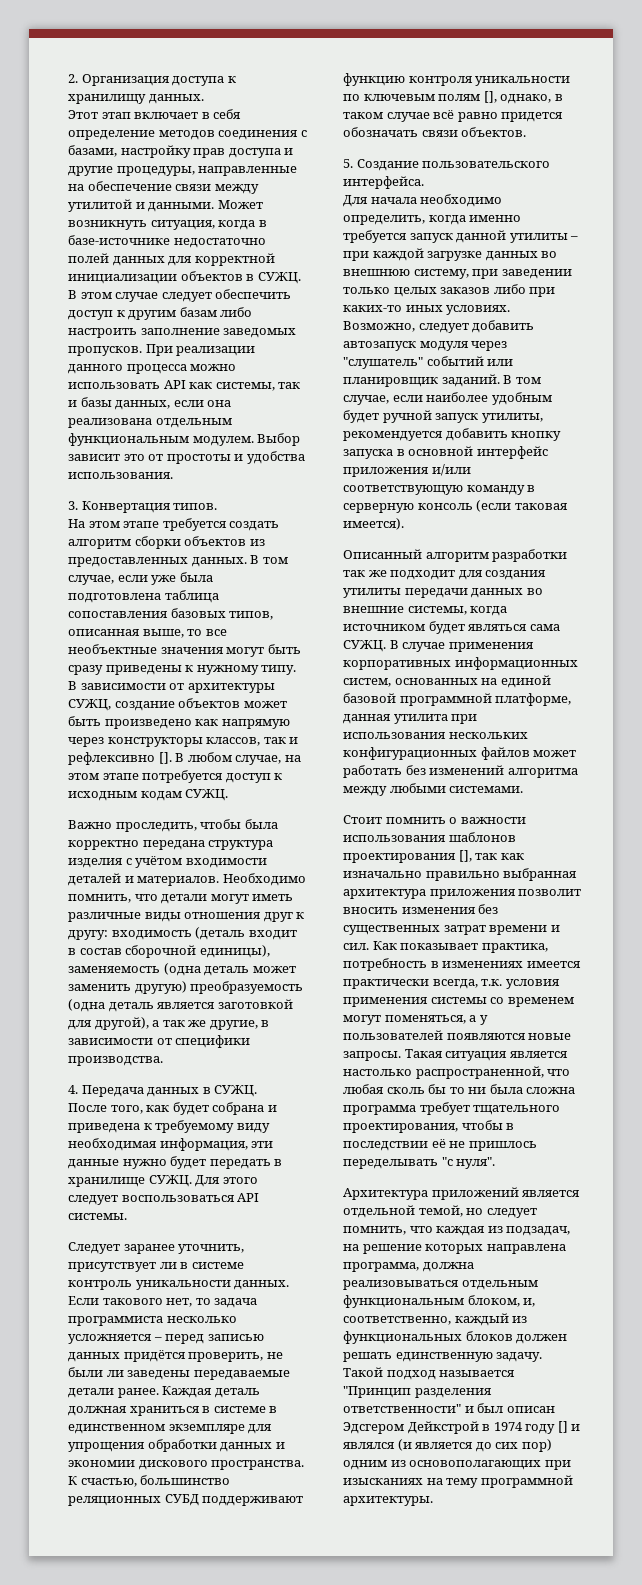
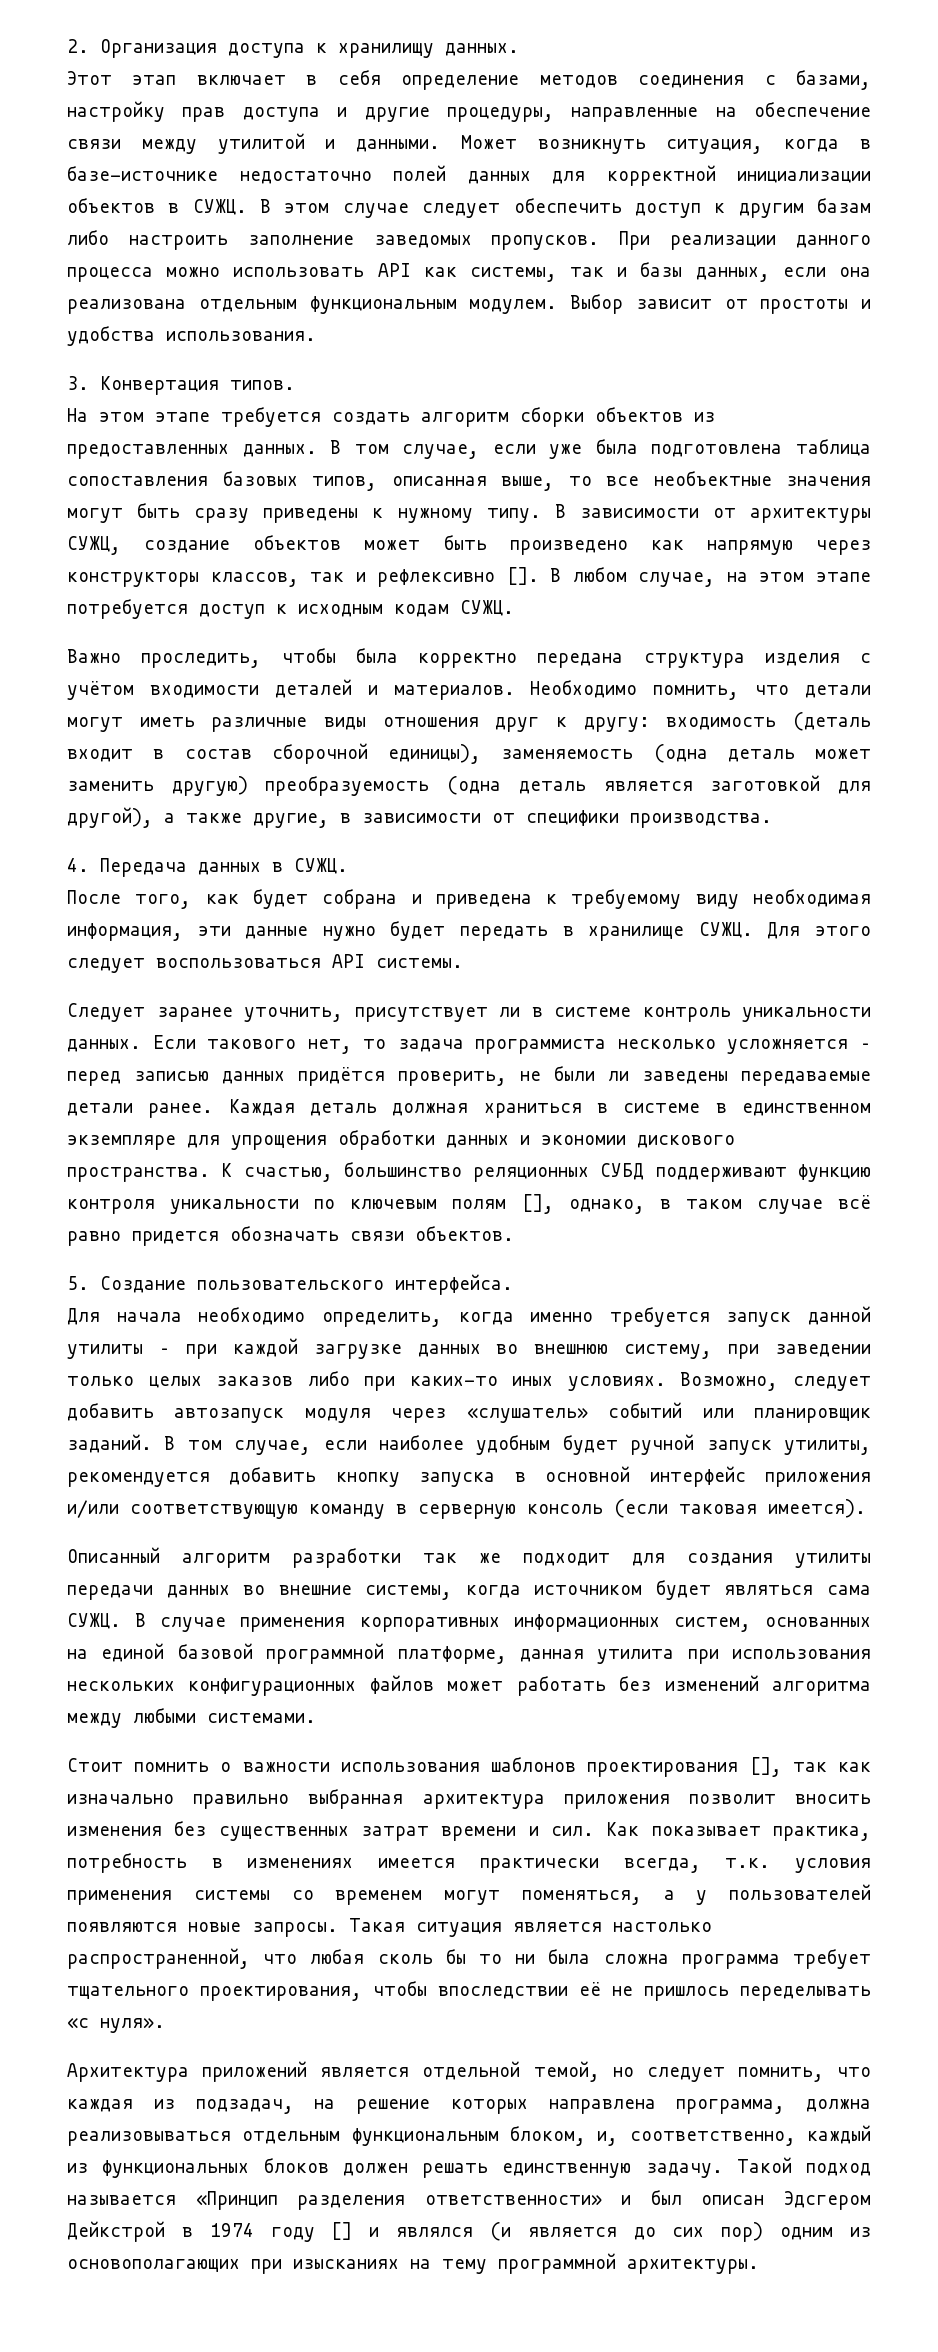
- Выбор зависит это от простоты и удобства использования.
+ Выбор зависит от простоты и удобства использования.
- Необходимо помнить, что детали могут иметь различные виды отношения друг к другу: входимость (деталь входит в состав сборочной единицы), заменяемость (одна деталь может заменить другую) преобразуемость (одна деталь является заготовкой для другой), а так же другие, в зависимости от специфики производства.
+ Необходимо помнить, что детали могут иметь различные виды отношения друг к другу: входимость (деталь входит в состав сборочной единицы), заменяемость (одна деталь может заменить другую) преобразуемость (одна деталь является заготовкой для другой), а также другие, в зависимости от специфики производства.
- Возможно, следует добавить автозапуск модуля через "слушатель" событий или планировщик заданий.
+ Возможно, следует добавить автозапуск модуля через «слушатель» событий или планировщик заданий.
- Такая ситуация является настолько распространенной, что любая сколь бы то ни была сложна программа требует тщательного проектирования, чтобы в последствии её не пришлось переделывать "с нуля".
+ Такая ситуация является настолько распространенной, что любая сколь бы то ни была сложна программа требует тщательного проектирования, чтобы впоследствии её не пришлось переделывать «с нуля».
- Такой подход называется "Принцип разделения ответственности" и был описан Эдсгером Дейкстрой в 1974 году [] и являлся (и является до сих пор) одним из основополагающих при изысканиях на тему программной архитектуры.
+ Такой подход называется «Принцип разделения ответственности» и был описан Эдсгером Дейкстрой в 1974 году [] и являлся (и является до сих пор) одним из основополагающих при изысканиях на тему программной архитектуры.

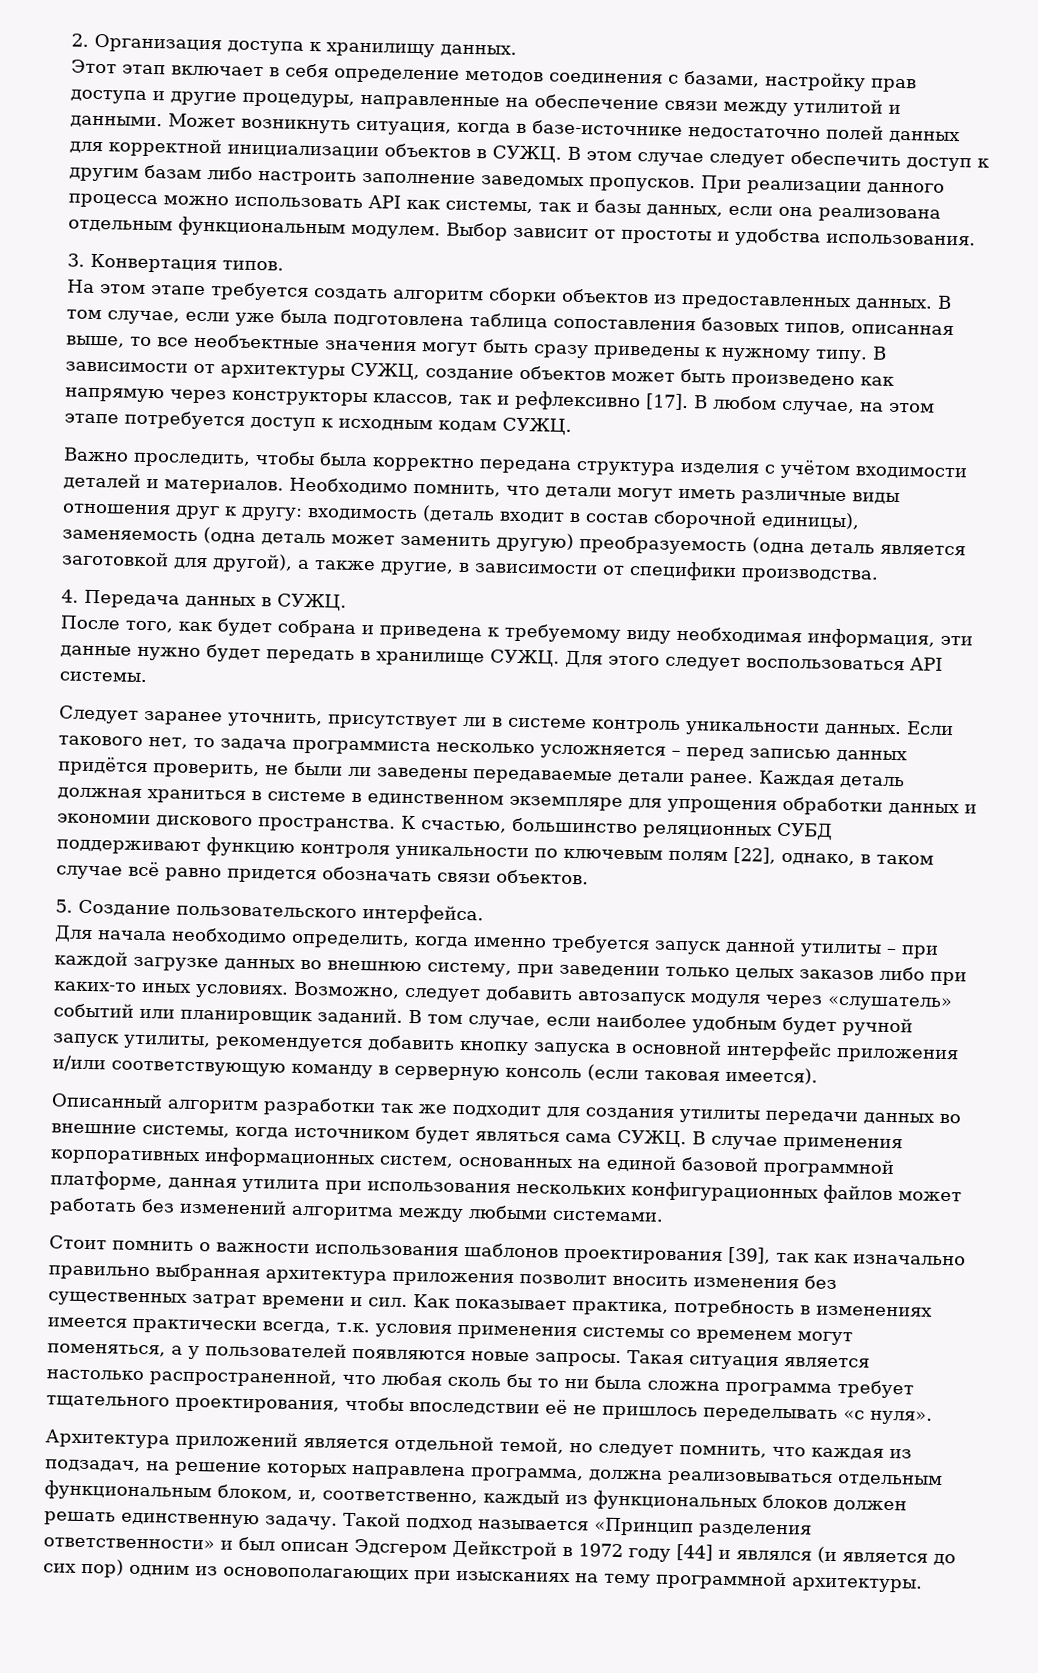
- В зависимости от архитектуры СУЖЦ, создание объектов может быть произведено как напрямую через конструкторы классов, так и рефлексивно [].
+ В зависимости от архитектуры СУЖЦ, создание объектов может быть произведено как напрямую через конструкторы классов, так и рефлексивно [17].
- К счастью, большинство реляционных СУБД поддерживают функцию контроля уникальности по ключевым полям [], однако, в таком случае всё равно придется обозначать связи объектов.
+ К счастью, большинство реляционных СУБД поддерживают функцию контроля уникальности по ключевым полям [22], однако, в таком случае всё равно придется обозначать связи объектов.
- Стоит помнить о важности использования шаблонов проектирования [], так как изначально правильно выбранная архитектура приложения позволит вносить изменения без существенных затрат времени и сил.
+ Стоит помнить о важности использования шаблонов проектирования [39], так как изначально правильно выбранная архитектура приложения позволит вносить изменения без существенных затрат времени и сил.
- Такой подход называется «Принцип разделения ответственности» и был описан Эдсгером Дейкстрой в 1974 году [] и являлся (и является до сих пор) одним из основополагающих при изысканиях на тему программной архитектуры.
+ Такой подход называется «Принцип разделения ответственности» и был описан Эдсгером Дейкстрой в 1972 году [44] и являлся (и является до сих пор) одним из основополагающих при изысканиях на тему программной архитектуры.

